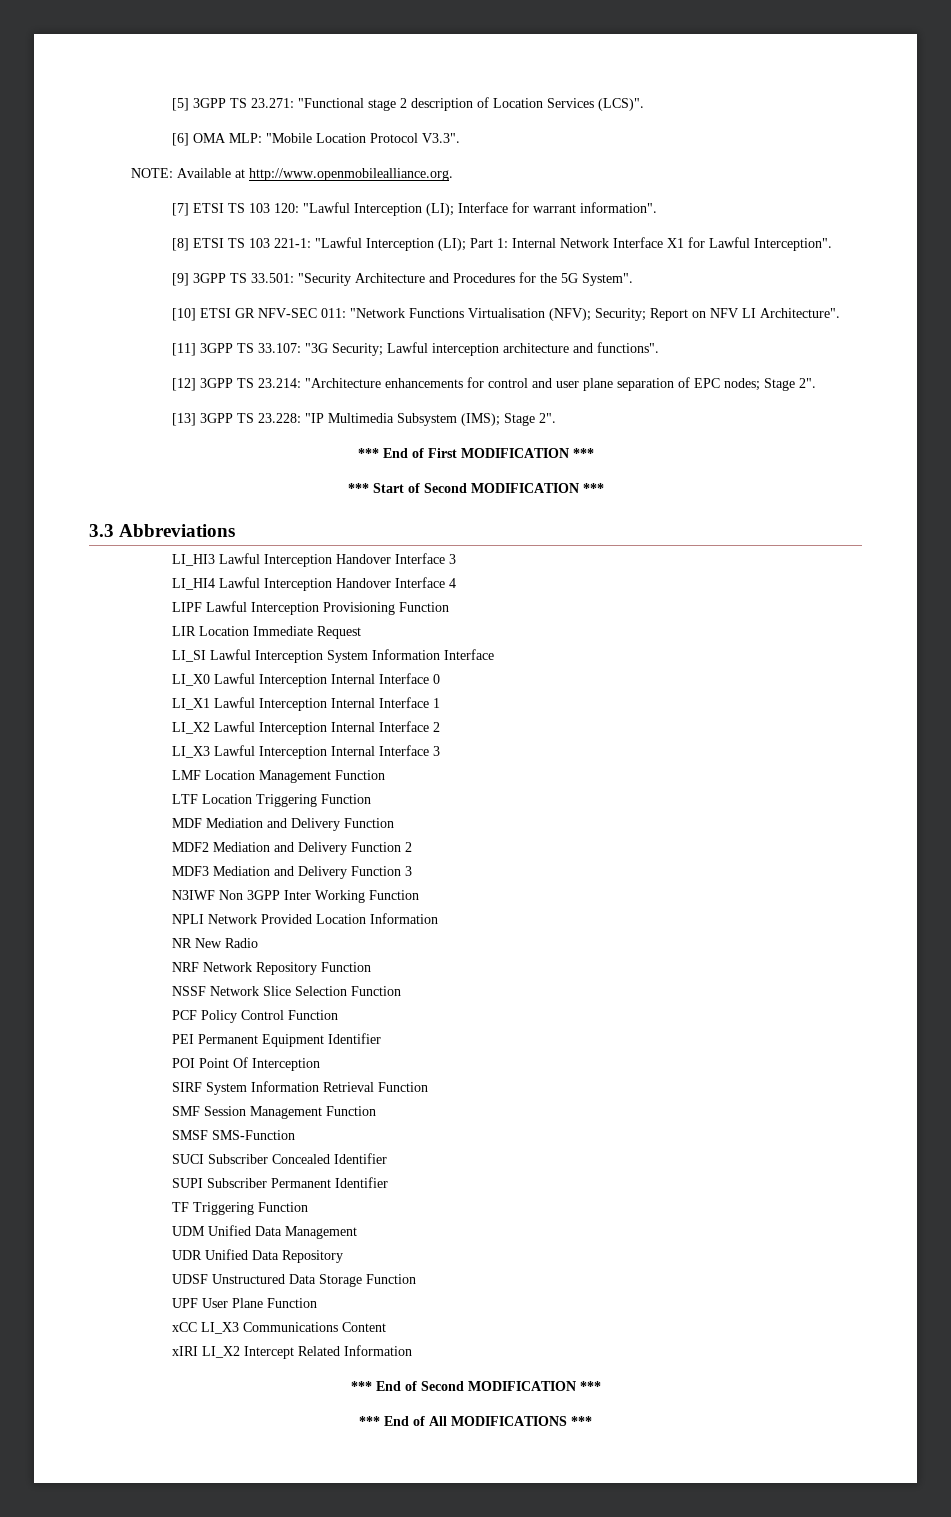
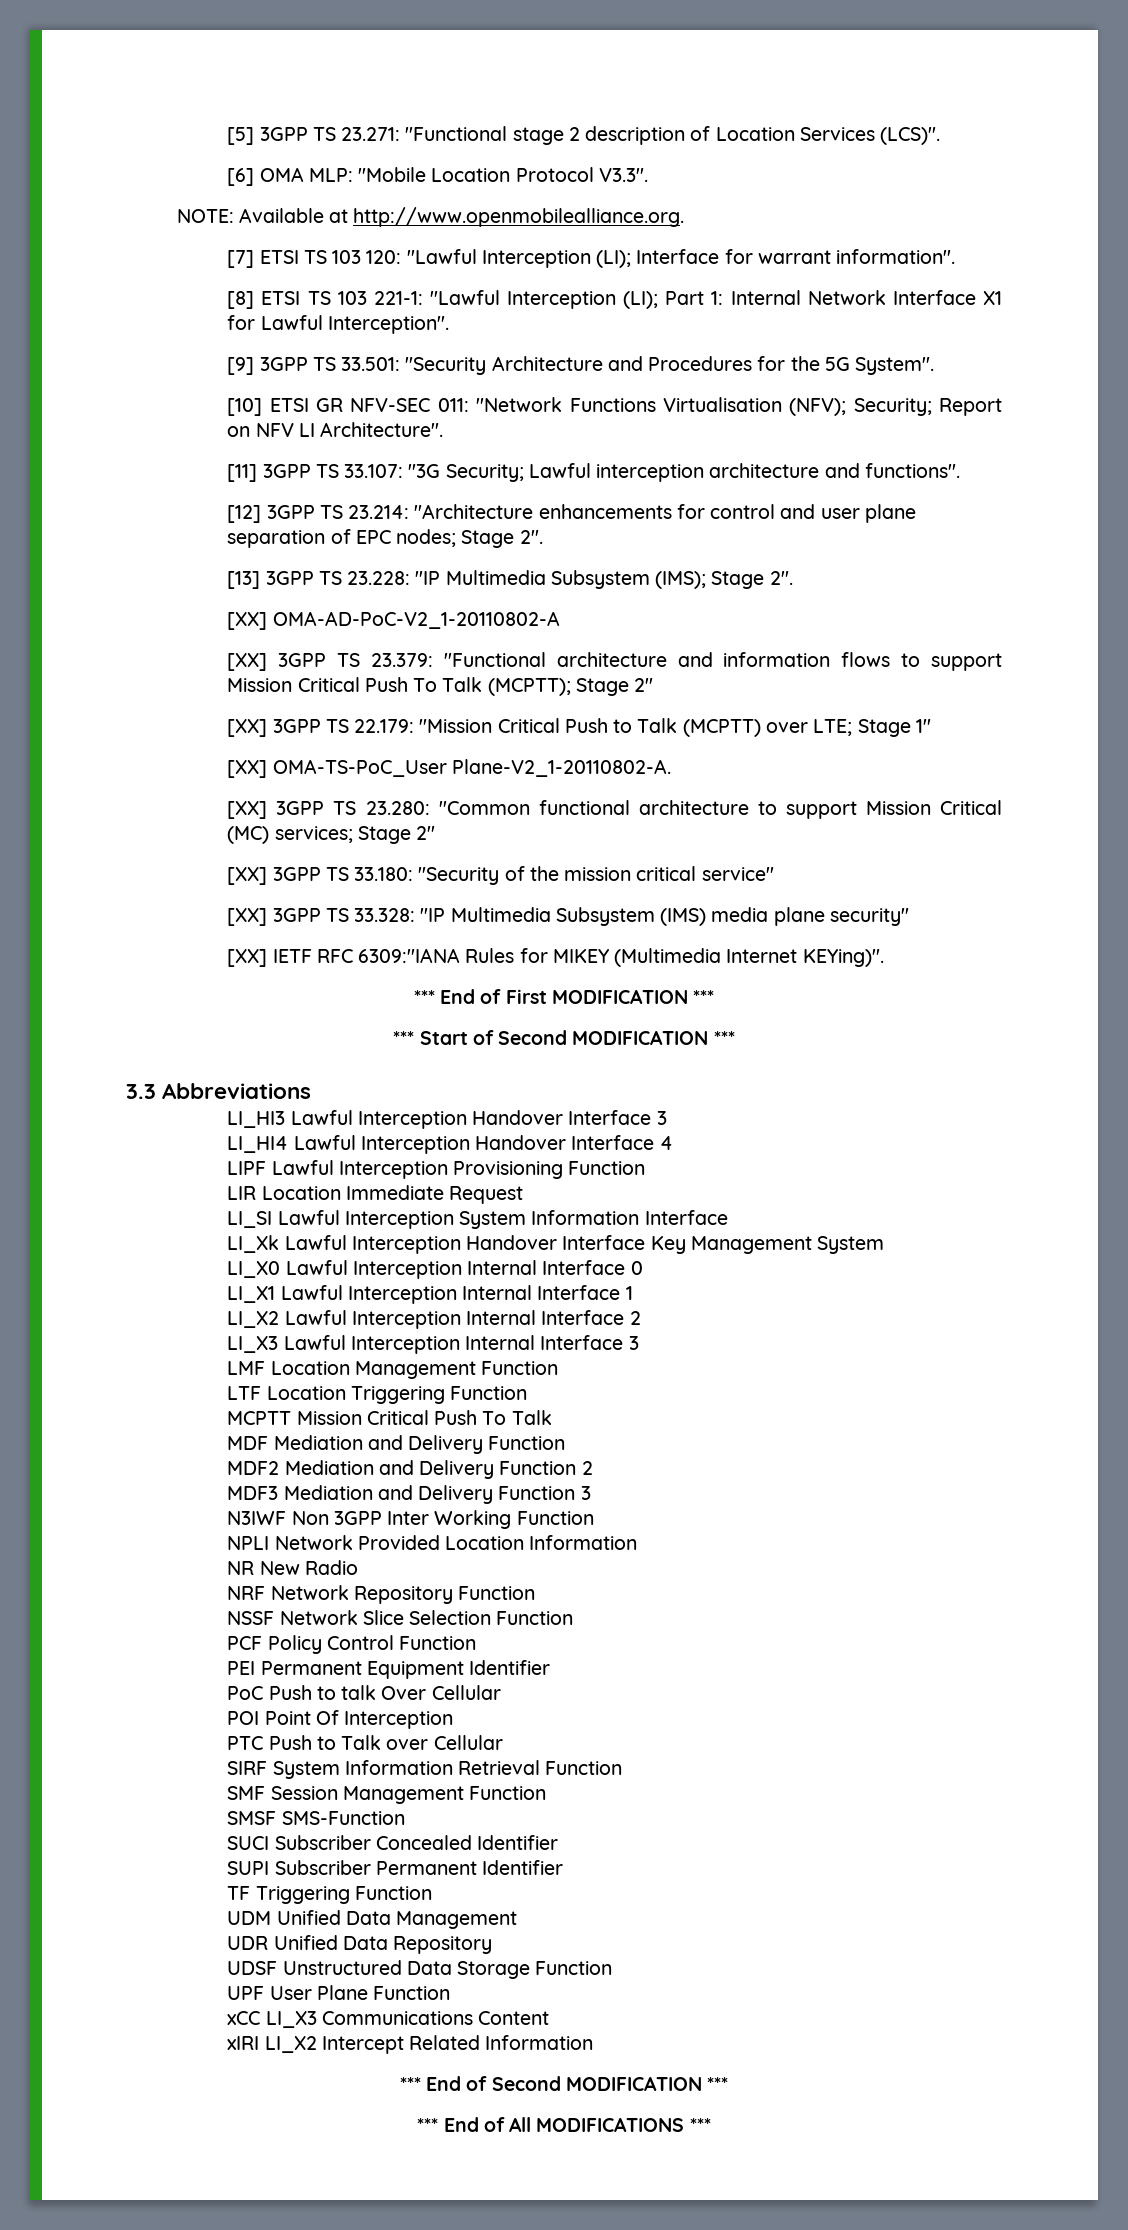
+ [XX] OMA-AD-PoC-V2_1-20110802-A
+ [XX] 3GPP TS 23.379: "Functional architecture and information flows to support Mission Critical Push To Talk (MCPTT); Stage 2"
+ [XX] 3GPP TS 22.179: "Mission Critical Push to Talk (MCPTT) over LTE; Stage 1"
+ [XX] OMA-TS-PoC_User Plane-V2_1-20110802-A.
+ [XX] 3GPP TS 23.280: "Common functional architecture to support Mission Critical (MC) services; Stage 2"
+ [XX] 3GPP TS 33.180: "Security of the mission critical service"
+ [XX] 3GPP TS 33.328: "IP Multimedia Subsystem (IMS) media plane security"
+ [XX] IETF RFC 6309:"IANA Rules for MIKEY (Multimedia Internet KEYing)".
+ LI_Xk Lawful Interception Handover Interface Key Management System
+ MCPTT Mission Critical Push To Talk
+ PoC Push to talk Over Cellular
  POI Point Of Interception
+ PTC Push to Talk over Cellular

